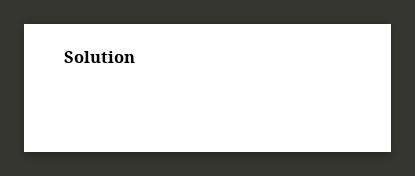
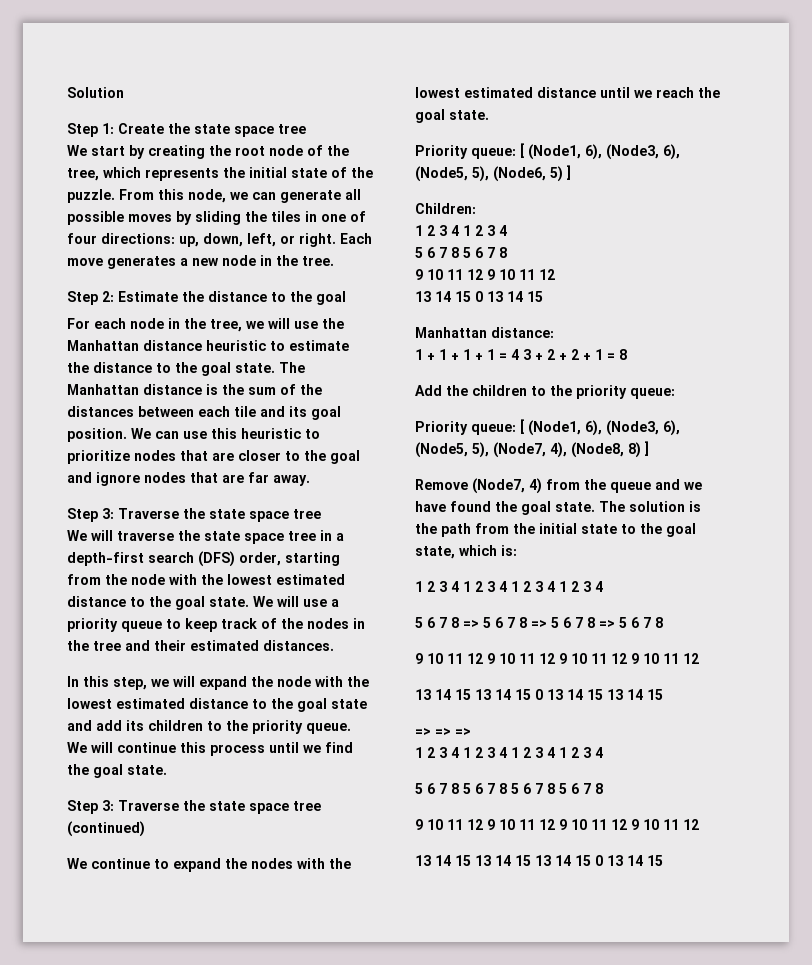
+ Step 1: Create the state space tree
+ We start by creating the root node of the tree, which represents the initial state of the puzzle. From this node, we can generate all possible moves by sliding the tiles in one of four directions: up, down, left, or right. Each move generates a new node in the tree.
+ Step 2: Estimate the distance to the goal
+ For each node in the tree, we will use the Manhattan distance heuristic to estimate the distance to the goal state. The Manhattan distance is the sum of the distances between each tile and its goal position. We can use this heuristic to prioritize nodes that are closer to the goal and ignore nodes that are far away.
+ Step 3: Traverse the state space tree
+ We will traverse the state space tree in a depth-first search (DFS) order, starting from the node with the lowest estimated distance to the goal state. We will use a priority queue to keep track of the nodes in the tree and their estimated distances.
+ In this step, we will expand the node with the lowest estimated distance to the goal state and add its children to the priority queue. We will continue this process until we find the goal state.
+ Step 3: Traverse the state space tree (continued)
+ We continue to expand the nodes with the lowest estimated distance until we reach the goal state.
+ Priority queue: [ (Node1, 6), (Node3, 6), (Node5, 5), (Node6, 5) ]
+ Children:
+ 1 2 3 4 1 2 3 4
+ 5 6 7 8 5 6 7 8
+ 9 10 11 12 9 10 11 12
+ 13 14 15 0 13 14 15
+ Manhattan distance:
+ 1 + 1 + 1 + 1 = 4 3 + 2 + 2 + 1 = 8
+ Add the children to the priority queue:
+ Priority queue: [ (Node1, 6), (Node3, 6), (Node5, 5), (Node7, 4), (Node8, 8) ]
+ Remove (Node7, 4) from the queue and we have found the goal state. The solution is the path from the initial state to the goal state, which is:
+ 1 2 3 4 1 2 3 4 1 2 3 4 1 2 3 4
+ 5 6 7 8 => 5 6 7 8 => 5 6 7 8 => 5 6 7 8
+ 9 10 11 12 9 10 11 12 9 10 11 12 9 10 11 12
+ 13 14 15 13 14 15 0 13 14 15 13 14 15
+ => => =>
+ 1 2 3 4 1 2 3 4 1 2 3 4 1 2 3 4
+ 5 6 7 8 5 6 7 8 5 6 7 8 5 6 7 8
+ 9 10 11 12 9 10 11 12 9 10 11 12 9 10 11 12
+ 13 14 15 13 14 15 13 14 15 0 13 14 15

